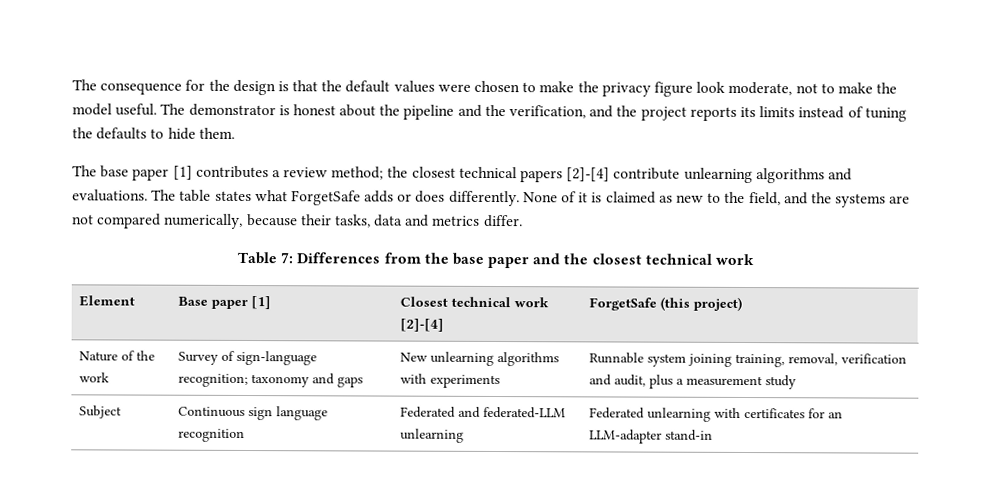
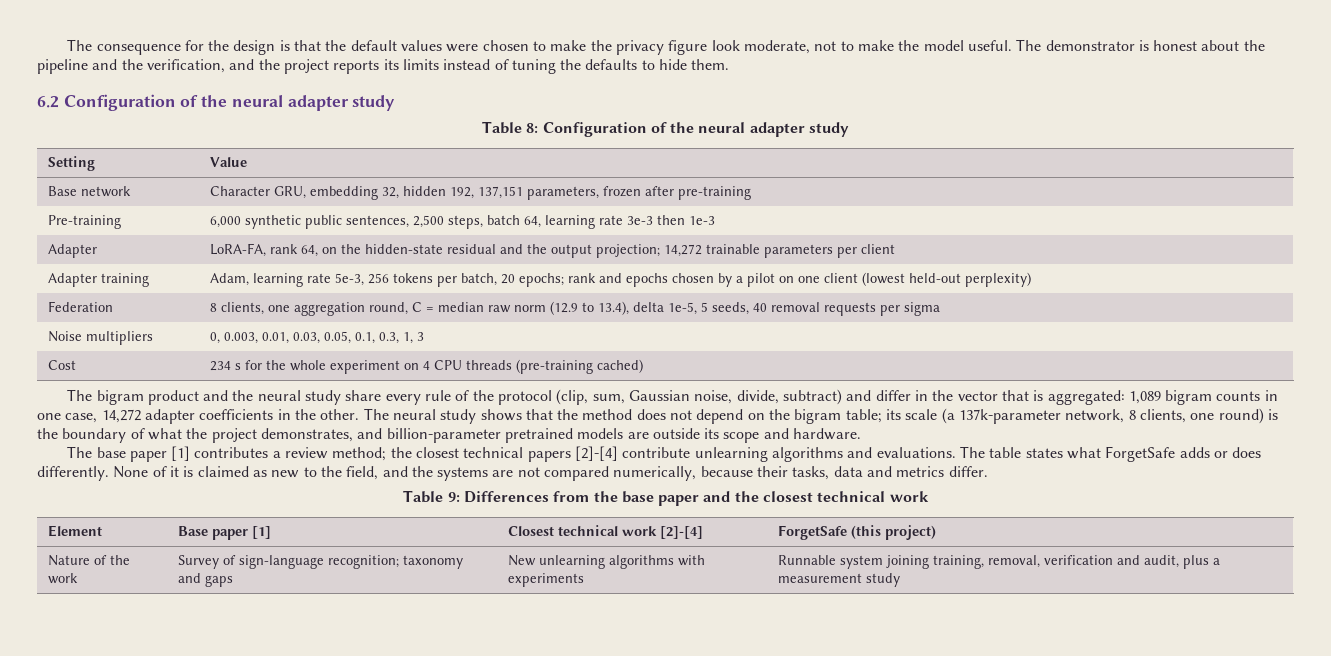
+ 6.2 Configuration of the neural adapter study
+ Table 8: Configuration of the neural adapter study
+ Setting | Value
+ Base network | Character GRU, embedding 32, hidden 192, 137,151 parameters, frozen after pre-training
+ Pre-training | 6,000 synthetic public sentences, 2,500 steps, batch 64, learning rate 3e-3 then 1e-3
+ Adapter | LoRA-FA, rank 64, on the hidden-state residual and the output projection; 14,272 trainable parameters per client
+ Adapter training | Adam, learning rate 5e-3, 256 tokens per batch, 20 epochs; rank and epochs chosen by a pilot on one client (lowest held-out perplexity)
+ Federation | 8 clients, one aggregation round, C = median raw norm (12.9 to 13.4), delta 1e-5, 5 seeds, 40 removal requests per sigma
+ Noise multipliers | 0, 0.003, 0.01, 0.03, 0.05, 0.1, 0.3, 1, 3
+ Cost | 234 s for the whole experiment on 4 CPU threads (pre-training cached)
+ The bigram product and the neural study share every rule of the protocol (clip, sum, Gaussian noise, divide, subtract) and differ in the vector that is aggregated: 1,089 bigram counts in one case, 14,272 adapter coefficients in the other. The neural study shows that the method does not depend on the bigram table; its scale (a 137k-parameter network, 8 clients, one round) is the boundary of what the project demonstrates, and billion-parameter pretrained models are outside its scope and hardware.
- Table 7: Differences from the base paper and the closest technical work
+ Table 9: Differences from the base paper and the closest technical work
- Subject | Continuous sign language recognition | Federated and federated-LLM unlearning | Federated unlearning with certificates for an LLM-adapter stand-in

